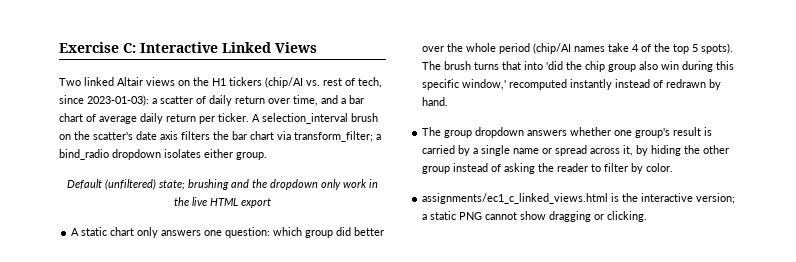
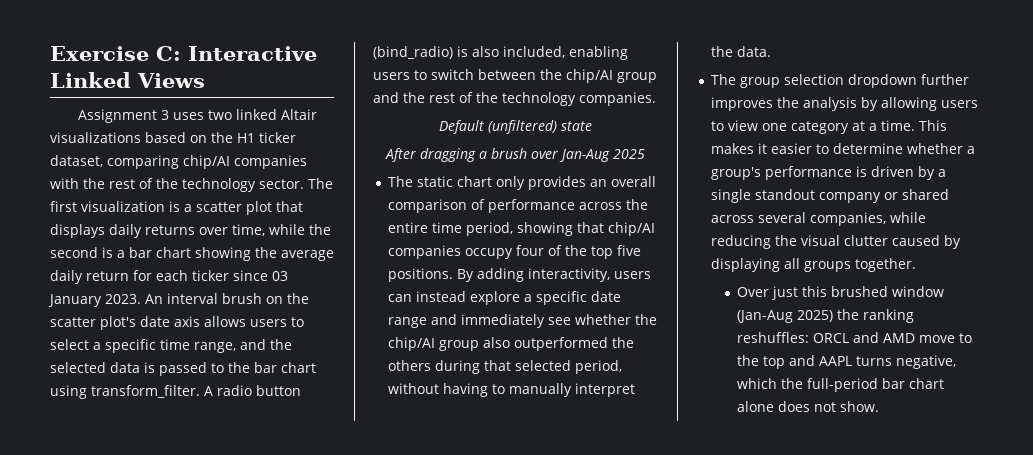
- Two linked Altair views on the H1 tickers (chip/AI vs. rest of tech, since 2023-01-03): a scatter of daily return over time, and a bar chart of average daily return per ticker. A selection_interval brush on the scatter's date axis filters the bar chart via transform_filter; a bind_radio dropdown isolates either group.
- Default (unfiltered) state; brushing and the dropdown only work in the live HTML export
- A static chart only answers one question: which group did better over the whole period (chip/AI names take 4 of the top 5 spots). The brush turns that into 'did the chip group also win during this specific window,' recomputed instantly instead of redrawn by hand.
- The group dropdown answers whether one group's result is carried by a single name or spread across it, by hiding the other group instead of asking the reader to filter by color.
- assignments/ec1_c_linked_views.html is the interactive version; a static PNG cannot show dragging or clicking.
+ Assignment 3 uses two linked Altair visualizations based on the H1 ticker dataset, comparing chip/AI companies with the rest of the technology sector. The first visualization is a scatter plot that displays daily returns over time, while the second is a bar chart showing the average daily return for each ticker since 03 January 2023. An interval brush on the scatter plot's date axis allows users to select a specific time range, and the selected data is passed to the bar chart using transform_filter. A radio button (bind_radio) is also included, enabling users to switch between the chip/AI group and the rest of the technology companies.
+ Default (unfiltered) state
+ After dragging a brush over Jan-Aug 2025
+ The static chart only provides an overall comparison of performance across the entire time period, showing that chip/AI companies occupy four of the top five positions. By adding interactivity, users can instead explore a specific date range and immediately see whether the chip/AI group also outperformed the others during that selected period, without having to manually interpret the data.
+ The group selection dropdown further improves the analysis by allowing users to view one category at a time. This makes it easier to determine whether a group's performance is driven by a single standout company or shared across several companies, while reducing the visual clutter caused by displaying all groups together.
+ Over just this brushed window (Jan-Aug 2025) the ranking reshuffles: ORCL and AMD move to the top and AAPL turns negative, which the full-period bar chart alone does not show.

